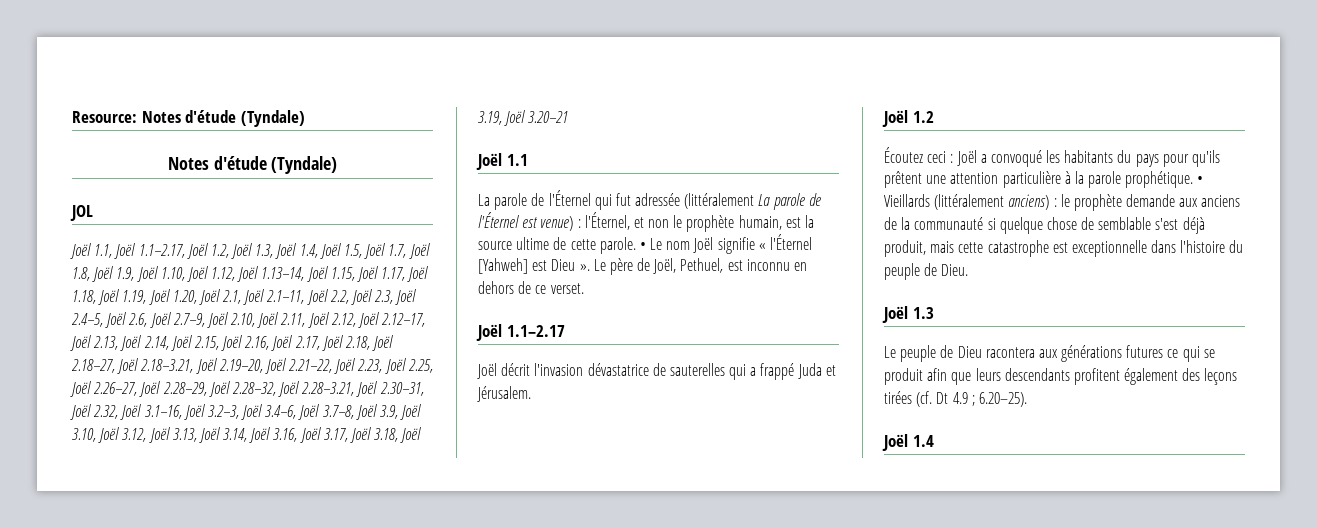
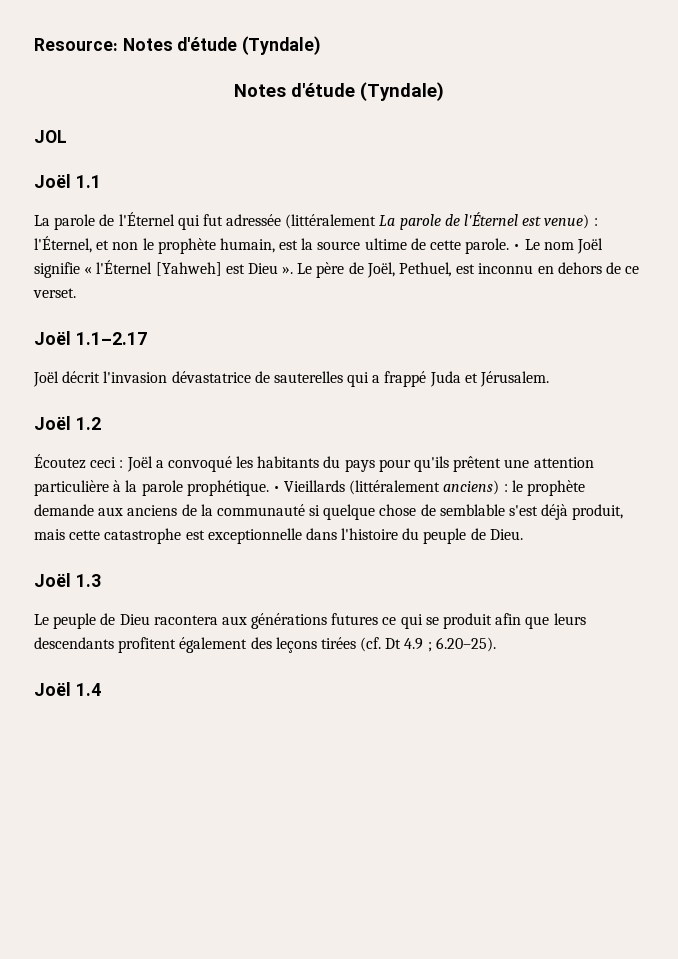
- Joël 1.1, Joël 1.1–2.17, Joël 1.2, Joël 1.3, Joël 1.4, Joël 1.5, Joël 1.7, Joël 1.8, Joël 1.9, Joël 1.10, Joël 1.12, Joël 1.13–14, Joël 1.15, Joël 1.17, Joël 1.18, Joël 1.19, Joël 1.20, Joël 2.1, Joël 2.1–11, Joël 2.2, Joël 2.3, Joël 2.4–5, Joël 2.6, Joël 2.7–9, Joël 2.10, Joël 2.11, Joël 2.12, Joël 2.12–17, Joël 2.13, Joël 2.14, Joël 2.15, Joël 2.16, Joël 2.17, Joël 2.18, Joël 2.18–27, Joël 2.18–3.21, Joël 2.19–20, Joël 2.21–22, Joël 2.23, Joël 2.25, Joël 2.26–27, Joël 2.28–29, Joël 2.28–32, Joël 2.28–3.21, Joël 2.30–31, Joël 2.32, Joël 3.1–16, Joël 3.2–3, Joël 3.4–6, Joël 3.7–8, Joël 3.9, Joël 3.10, Joël 3.12, Joël 3.13, Joël 3.14, Joël 3.16, Joël 3.17, Joël 3.18, Joël 3.19, Joël 3.20–21

